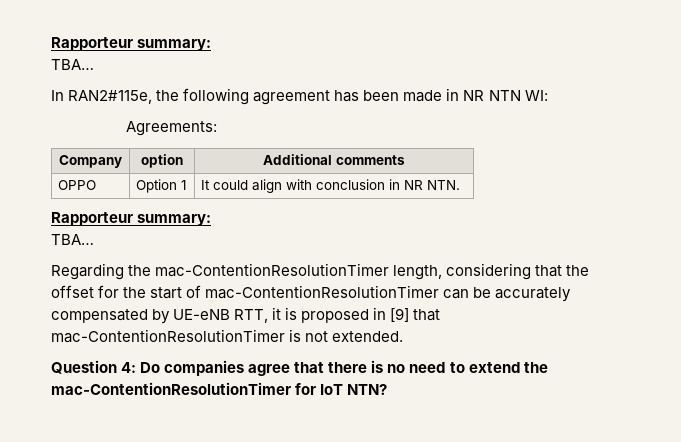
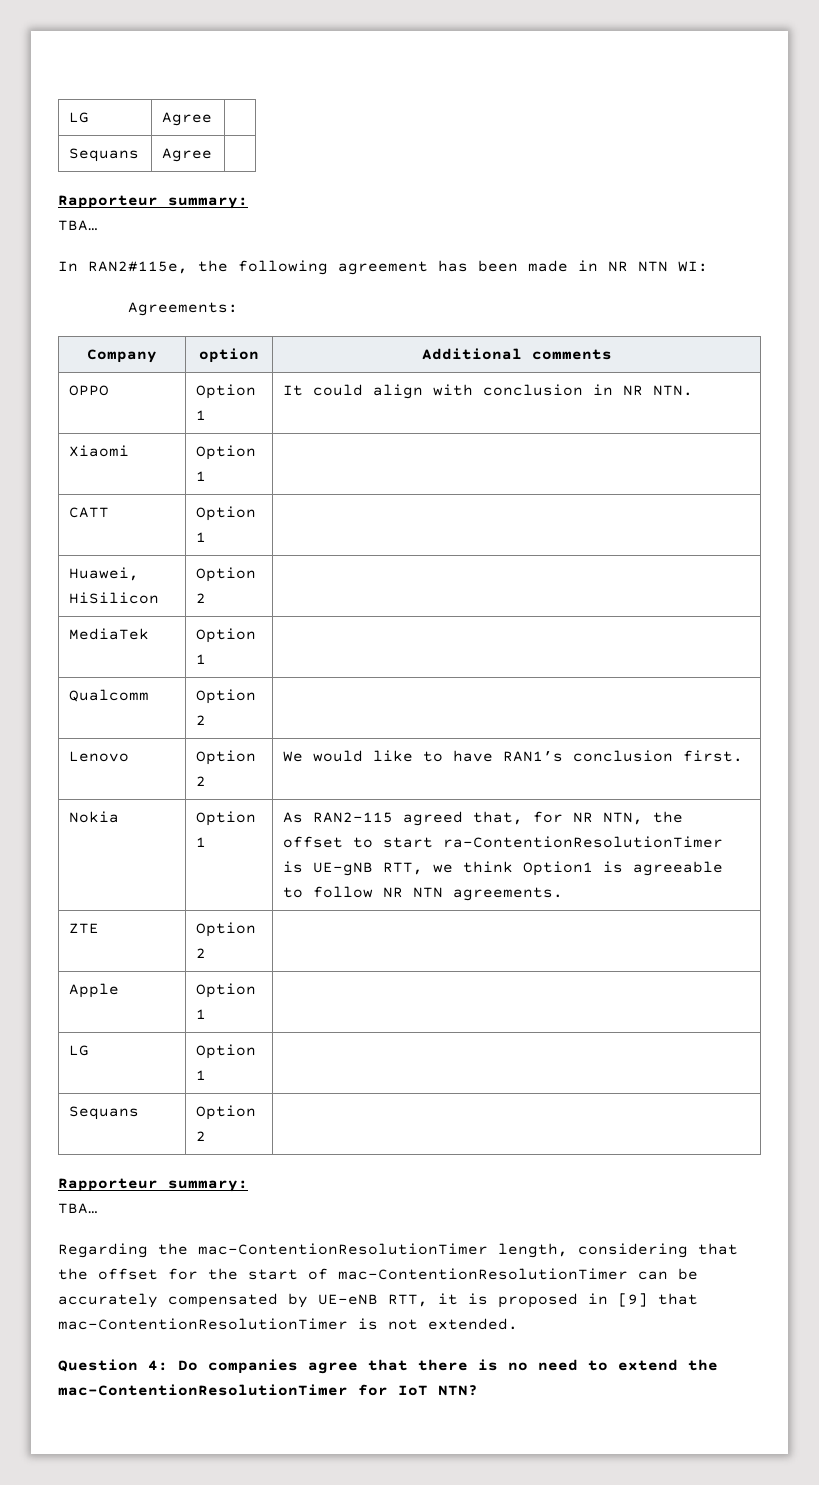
+ LG | Agree |
+ Sequans | Agree |
+ Xiaomi | Option 1 |
+ CATT | Option 1 |
+ Huawei, HiSilicon | Option 2 |
+ MediaTek | Option 1 |
+ Qualcomm | Option 2 |
+ Lenovo | Option 2 | We would like to have RAN1’s conclusion first.
+ Nokia | Option 1 | As RAN2-115 agreed that, for NR NTN, the offset to start ra-ContentionResolutionTimer is UE-gNB RTT, we think Option1 is agreeable to follow NR NTN agreements.
+ ZTE | Option 2 |
+ Apple | Option 1 |
+ LG | Option 1 |
+ Sequans | Option 2 |

